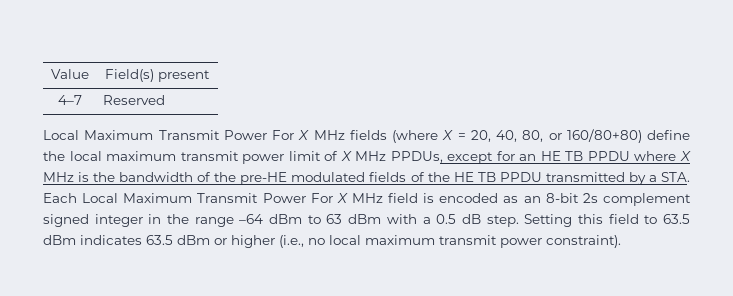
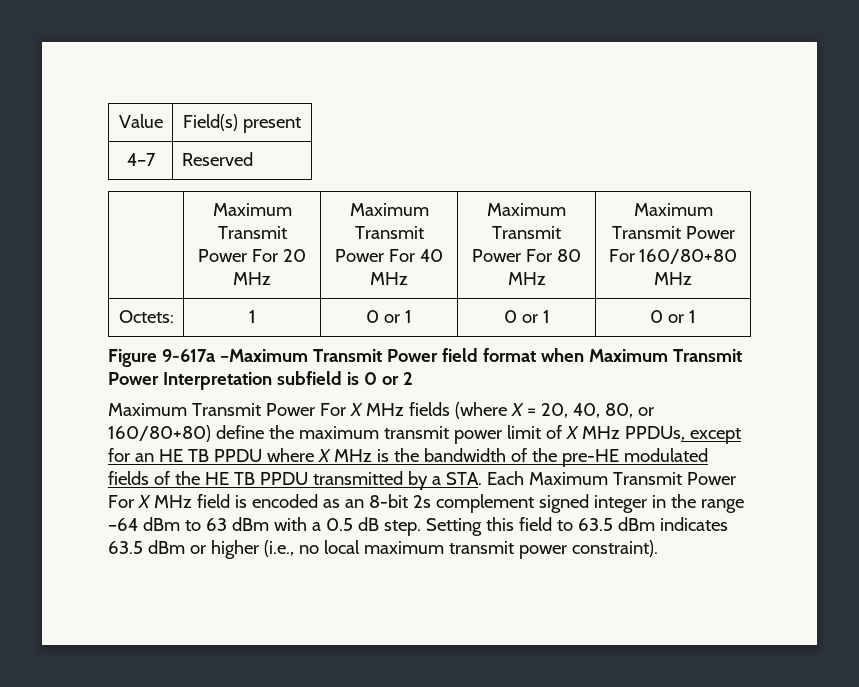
- Local Maximum Transmit Power For X MHz fields (where X = 20, 40, 80, or 160/80+80) define the local maximum transmit power limit of X MHz PPDUs, except for an HE TB PPDU where X MHz is the bandwidth of the pre-HE modulated fields of the HE TB PPDU transmitted by a STA. Each Local Maximum Transmit Power For X MHz field is encoded as an 8-bit 2s complement signed integer in the range –64 dBm to 63 dBm with a 0.5 dB step.
+ | Maximum Transmit Power For 20 MHz | Maximum Transmit Power For 40 MHz | Maximum Transmit Power For 80 MHz | Maximum Transmit Power For 160/80+80 MHz
+ Octets: | 1 | 0 or 1 | 0 or 1 | 0 or 1
+ Figure 9-617a –Maximum Transmit Power field format when Maximum Transmit Power Interpretation subfield is 0 or 2
+ Maximum Transmit Power For X MHz fields (where X = 20, 40, 80, or 160/80+80) define the maximum transmit power limit of X MHz PPDUs, except for an HE TB PPDU where X MHz is the bandwidth of the pre-HE modulated fields of the HE TB PPDU transmitted by a STA. Each Maximum Transmit Power For X MHz field is encoded as an 8-bit 2s complement signed integer in the range –64 dBm to 63 dBm with a 0.5 dB step.

